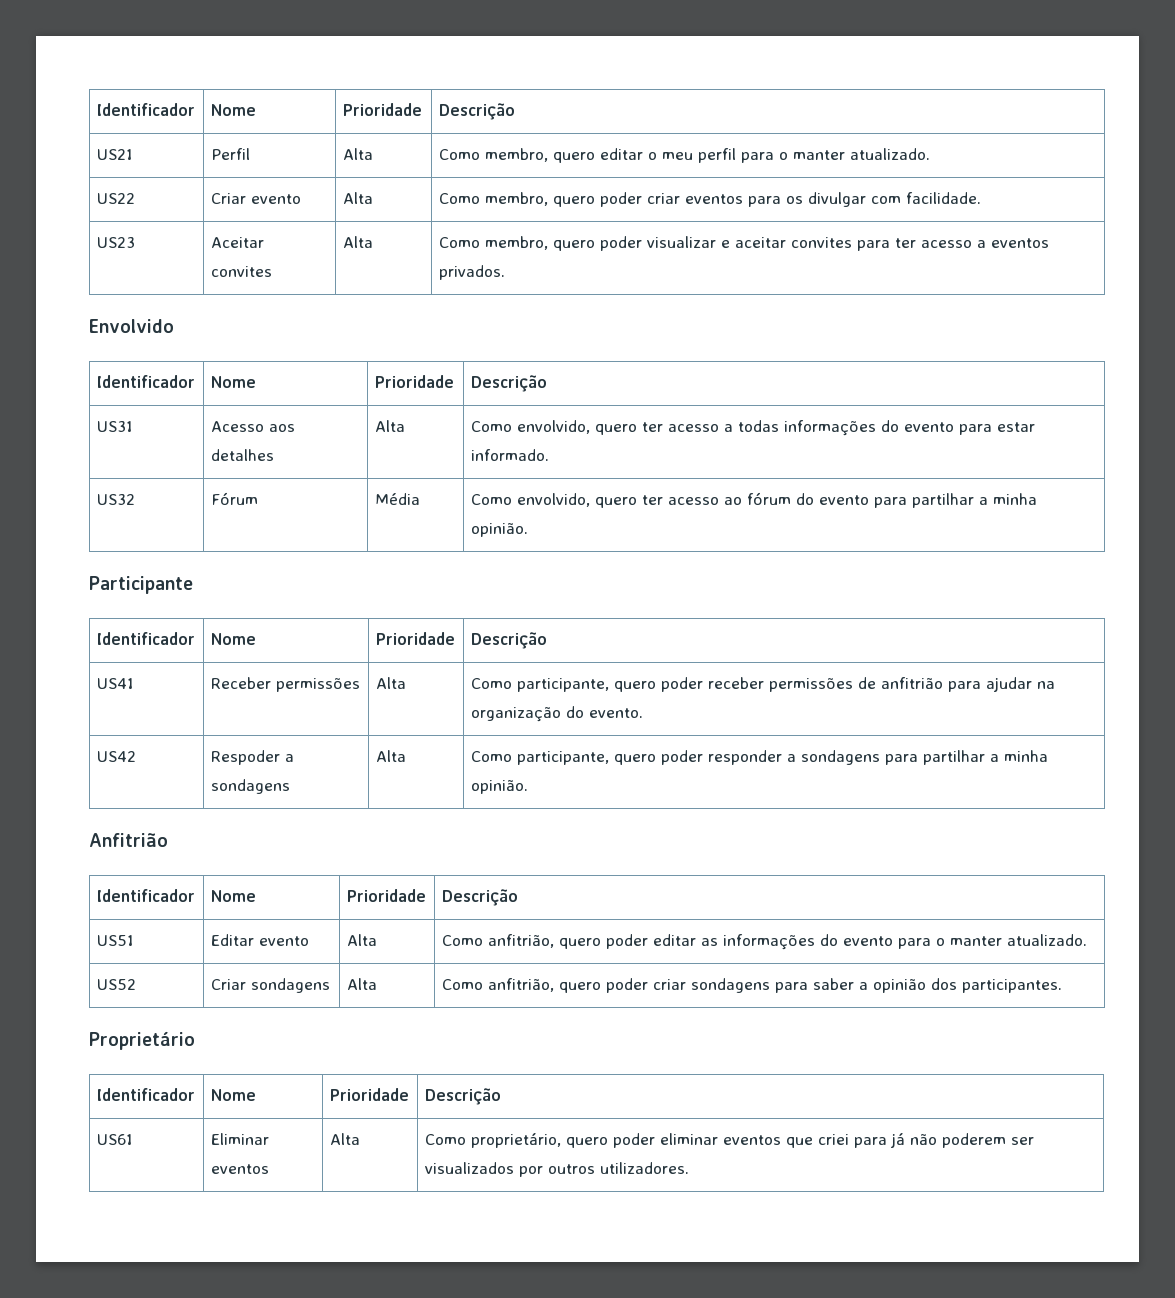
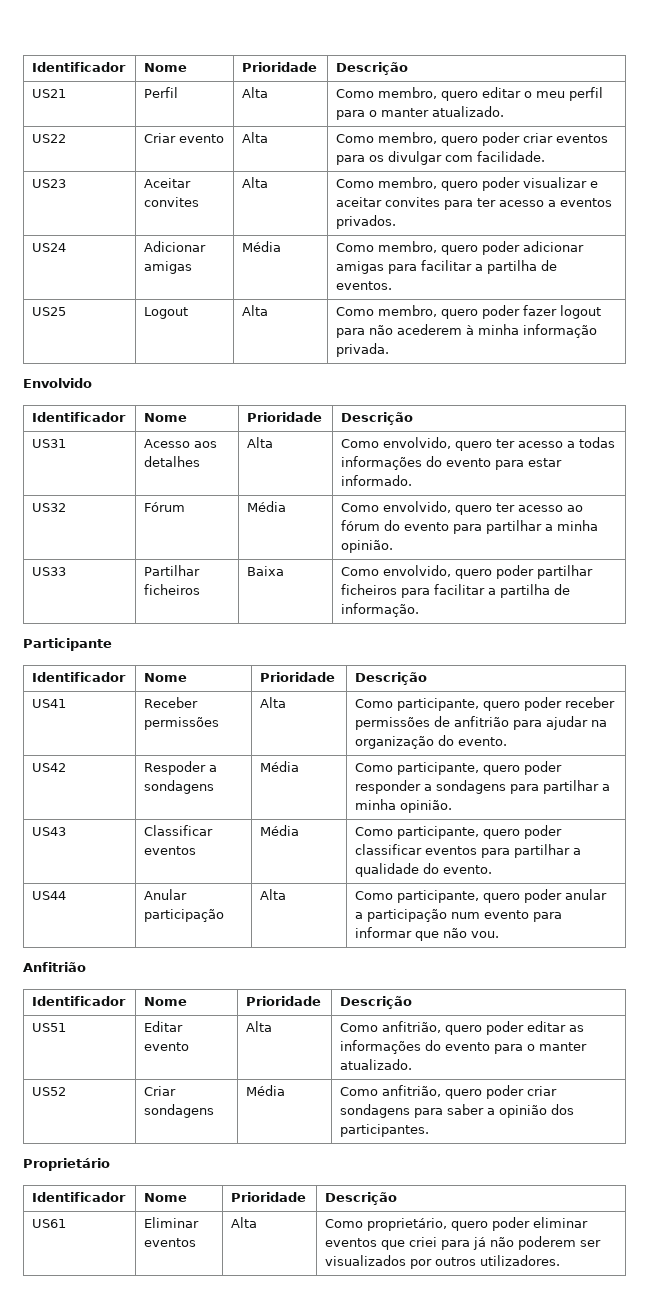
+ US24 | Adicionar amigas | Média | Como membro, quero poder adicionar amigas para facilitar a partilha de eventos.
+ US25 | Logout | Alta | Como membro, quero poder fazer logout para não acederem à minha informação privada.
+ US33 | Partilhar ficheiros | Baixa | Como envolvido, quero poder partilhar ficheiros para facilitar a partilha de informação.
- US42 | Respoder a sondagens | Alta | Como participante, quero poder responder a sondagens para partilhar a minha opinião.
+ US42 | Respoder a sondagens | Média | Como participante, quero poder responder a sondagens para partilhar a minha opinião.
+ US43 | Classificar eventos | Média | Como participante, quero poder classificar eventos para partilhar a qualidade do evento.
+ US44 | Anular participação | Alta | Como participante, quero poder anular a participação num evento para informar que não vou.
- US52 | Criar sondagens | Alta | Como anfitrião, quero poder criar sondagens para saber a opinião dos participantes.
+ US52 | Criar sondagens | Média | Como anfitrião, quero poder criar sondagens para saber a opinião dos participantes.

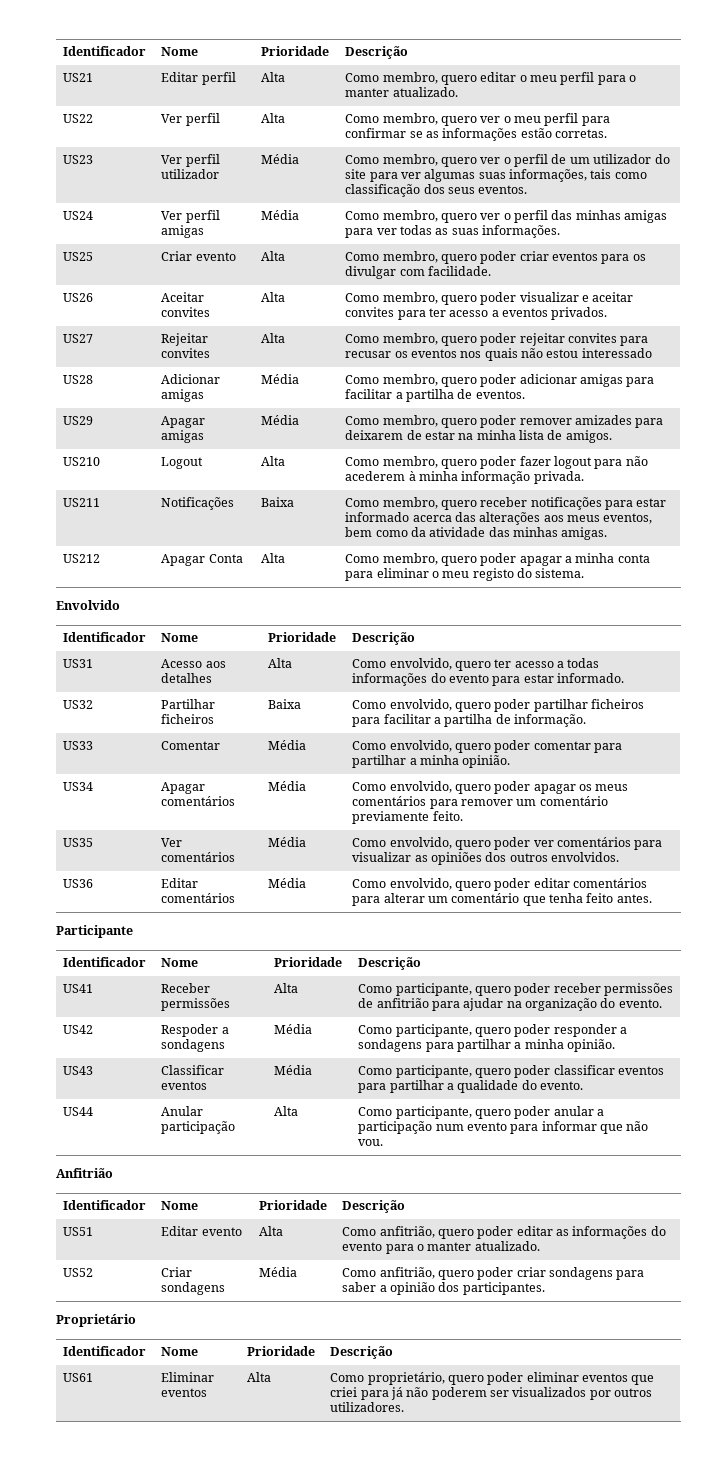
- US21 | Perfil | Alta | Como membro, quero editar o meu perfil para o manter atualizado.
+ US21 | Editar perfil | Alta | Como membro, quero editar o meu perfil para o manter atualizado.
- US22 | Criar evento | Alta | Como membro, quero poder criar eventos para os divulgar com facilidade.
+ US22 | Ver perfil | Alta | Como membro, quero ver o meu perfil para confirmar se as informações estão corretas.
+ US23 | Ver perfil utilizador | Média | Como membro, quero ver o perfil de um utilizador do site para ver algumas suas informações, tais como classificação dos seus eventos.
+ US24 | Ver perfil amigas | Média | Como membro, quero ver o perfil das minhas amigas para ver todas as suas informações.
+ US25 | Criar evento | Alta | Como membro, quero poder criar eventos para os divulgar com facilidade.
- US23 | Aceitar convites | Alta | Como membro, quero poder visualizar e aceitar convites para ter acesso a eventos privados.
+ US26 | Aceitar convites | Alta | Como membro, quero poder visualizar e aceitar convites para ter acesso a eventos privados.
- US24 | Adicionar amigas | Média | Como membro, quero poder adicionar amigas para facilitar a partilha de eventos.
+ US27 | Rejeitar convites | Alta | Como membro, quero poder rejeitar convites para recusar os eventos nos quais não estou interessado
+ US28 | Adicionar amigas | Média | Como membro, quero poder adicionar amigas para facilitar a partilha de eventos.
- US25 | Logout | Alta | Como membro, quero poder fazer logout para não acederem à minha informação privada.
+ US29 | Apagar amigas | Média | Como membro, quero poder remover amizades para deixarem de estar na minha lista de amigos.
+ US210 | Logout | Alta | Como membro, quero poder fazer logout para não acederem à minha informação privada.
+ US211 | Notificações | Baixa | Como membro, quero receber notificações para estar informado acerca das alterações aos meus eventos, bem como da atividade das minhas amigas.
+ US212 | Apagar Conta | Alta | Como membro, quero poder apagar a minha conta para eliminar o meu registo do sistema.
- US32 | Fórum | Média | Como envolvido, quero ter acesso ao fórum do evento para partilhar a minha opinião.
- US33 | Partilhar ficheiros | Baixa | Como envolvido, quero poder partilhar ficheiros para facilitar a partilha de informação.
+ US32 | Partilhar ficheiros | Baixa | Como envolvido, quero poder partilhar ficheiros para facilitar a partilha de informação.
+ US33 | Comentar | Média | Como envolvido, quero poder comentar para partilhar a minha opinião.
+ US34 | Apagar comentários | Média | Como envolvido, quero poder apagar os meus comentários para remover um comentário previamente feito.
+ US35 | Ver comentários | Média | Como envolvido, quero poder ver comentários para visualizar as opiniões dos outros envolvidos.
+ US36 | Editar comentários | Média | Como envolvido, quero poder editar comentários para alterar um comentário que tenha feito antes.

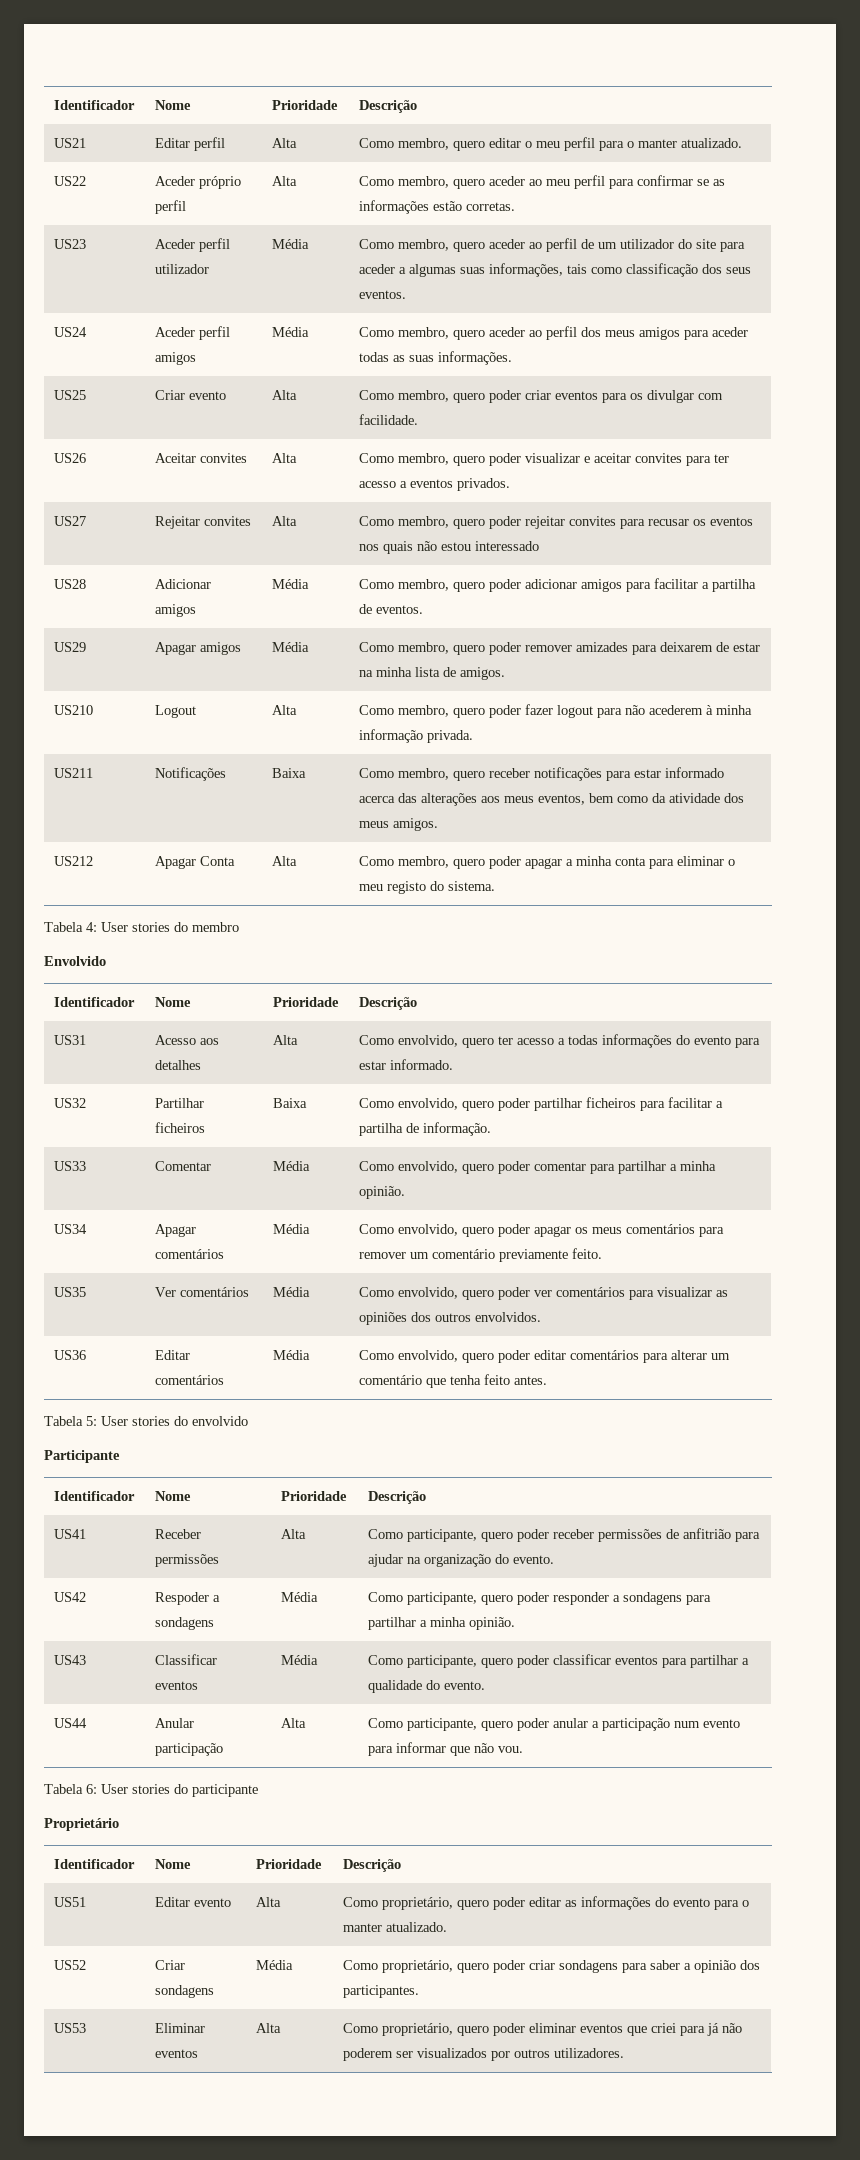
- US22 | Ver perfil | Alta | Como membro, quero ver o meu perfil para confirmar se as informações estão corretas.
+ US22 | Aceder próprio perfil | Alta | Como membro, quero aceder ao meu perfil para confirmar se as informações estão corretas.
- US23 | Ver perfil utilizador | Média | Como membro, quero ver o perfil de um utilizador do site para ver algumas suas informações, tais como classificação dos seus eventos.
+ US23 | Aceder perfil utilizador | Média | Como membro, quero aceder ao perfil de um utilizador do site para aceder a algumas suas informações, tais como classificação dos seus eventos.
- US24 | Ver perfil amigas | Média | Como membro, quero ver o perfil das minhas amigas para ver todas as suas informações.
+ US24 | Aceder perfil amigos | Média | Como membro, quero aceder ao perfil dos meus amigos para aceder todas as suas informações.
- US28 | Adicionar amigas | Média | Como membro, quero poder adicionar amigas para facilitar a partilha de eventos.
+ US28 | Adicionar amigos | Média | Como membro, quero poder adicionar amigos para facilitar a partilha de eventos.
- US29 | Apagar amigas | Média | Como membro, quero poder remover amizades para deixarem de estar na minha lista de amigos.
+ US29 | Apagar amigos | Média | Como membro, quero poder remover amizades para deixarem de estar na minha lista de amigos.
- US211 | Notificações | Baixa | Como membro, quero receber notificações para estar informado acerca das alterações aos meus eventos, bem como da atividade das minhas amigas.
+ US211 | Notificações | Baixa | Como membro, quero receber notificações para estar informado acerca das alterações aos meus eventos, bem como da atividade dos meus amigos.
+ Tabela 4: User stories do membro
+ Tabela 5: User stories do envolvido
- Anfitrião
+ Tabela 6: User stories do participante
+ Proprietário
- US51 | Editar evento | Alta | Como anfitrião, quero poder editar as informações do evento para o manter atualizado.
+ US51 | Editar evento | Alta | Como proprietário, quero poder editar as informações do evento para o manter atualizado.
- US52 | Criar sondagens | Média | Como anfitrião, quero poder criar sondagens para saber a opinião dos participantes.
+ US52 | Criar sondagens | Média | Como proprietário, quero poder criar sondagens para saber a opinião dos participantes.
- Proprietário
- Identificador | Nome | Prioridade | Descrição
- US61 | Eliminar eventos | Alta | Como proprietário, quero poder eliminar eventos que criei para já não poderem ser visualizados por outros utilizadores.
+ US53 | Eliminar eventos | Alta | Como proprietário, quero poder eliminar eventos que criei para já não poderem ser visualizados por outros utilizadores.

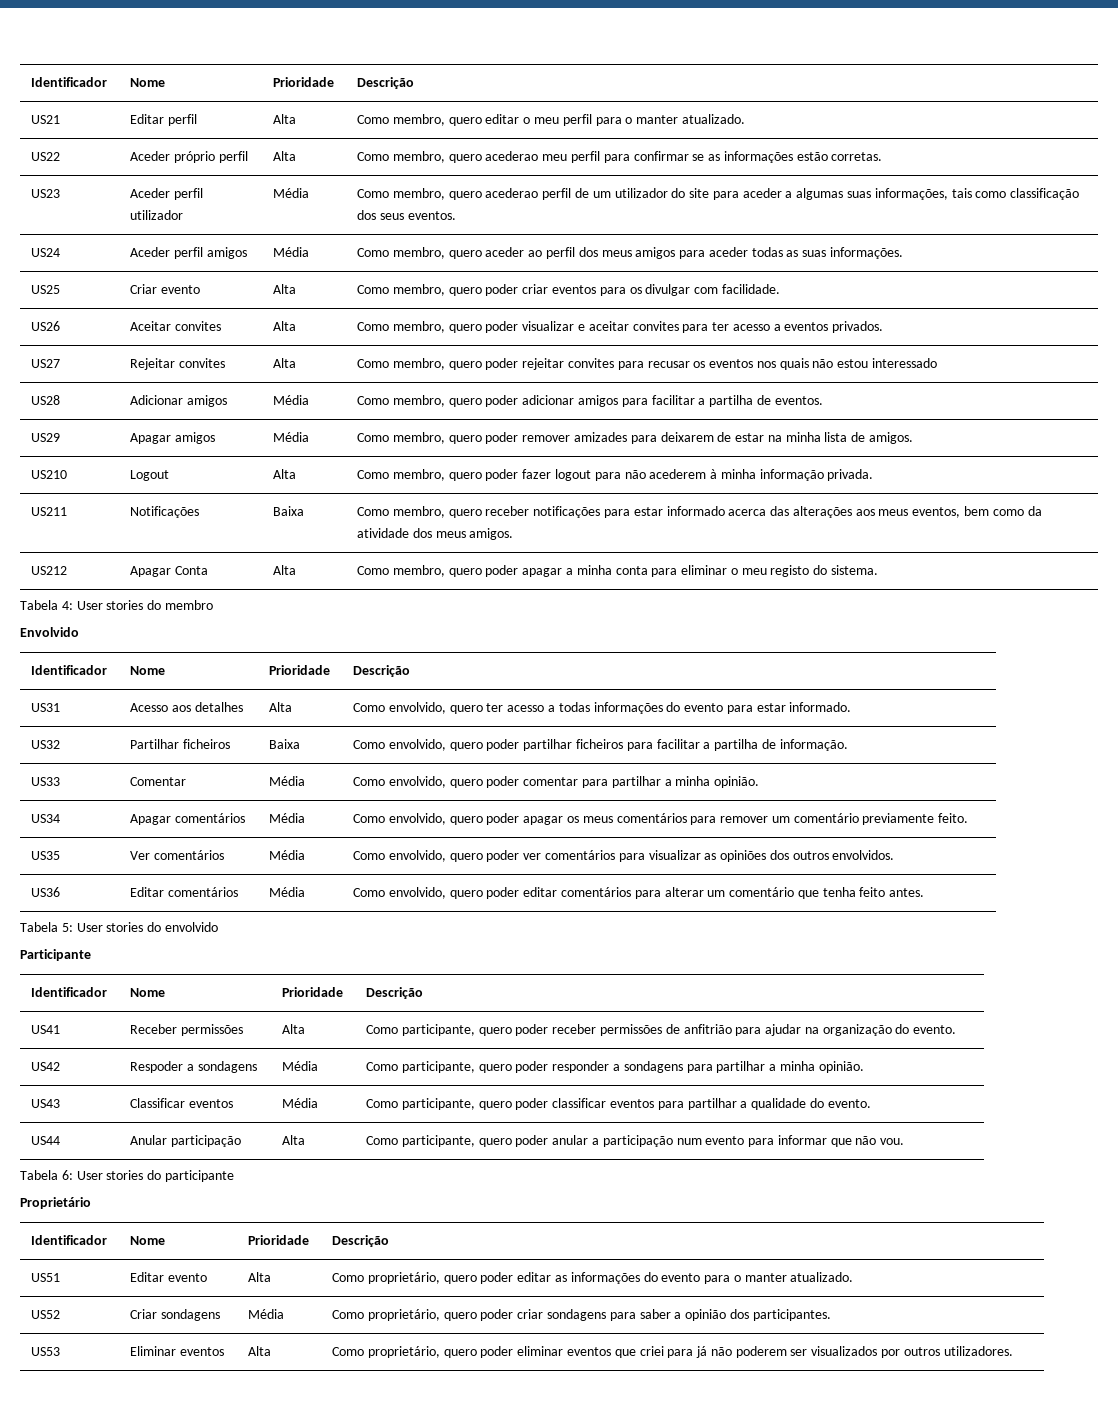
- US22 | Aceder próprio perfil | Alta | Como membro, quero aceder ao meu perfil para confirmar se as informações estão corretas.
+ US22 | Aceder próprio perfil | Alta | Como membro, quero acederao meu perfil para confirmar se as informações estão corretas.
- US23 | Aceder perfil utilizador | Média | Como membro, quero aceder ao perfil de um utilizador do site para aceder a algumas suas informações, tais como classificação dos seus eventos.
+ US23 | Aceder perfil utilizador | Média | Como membro, quero acederao perfil de um utilizador do site para aceder a algumas suas informações, tais como classificação dos seus eventos.

